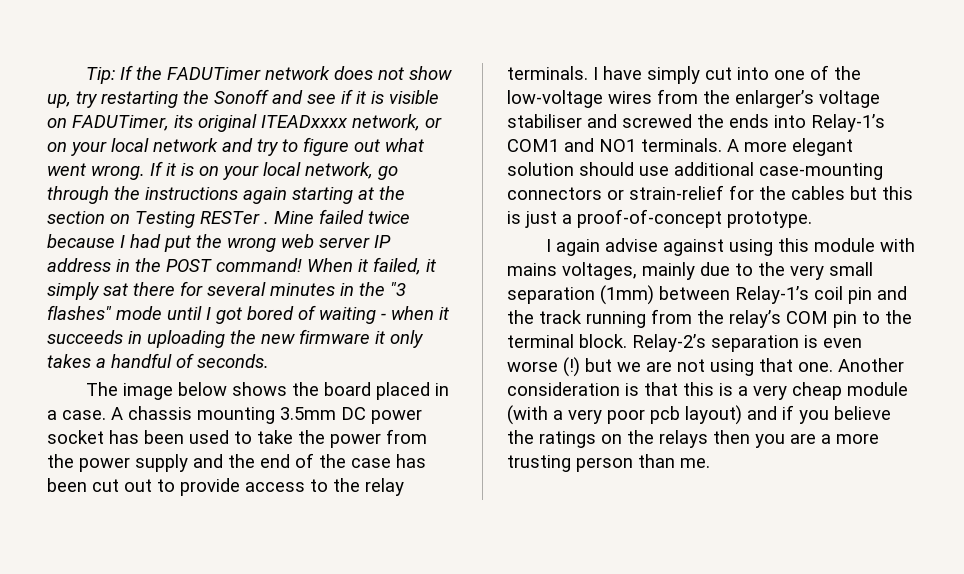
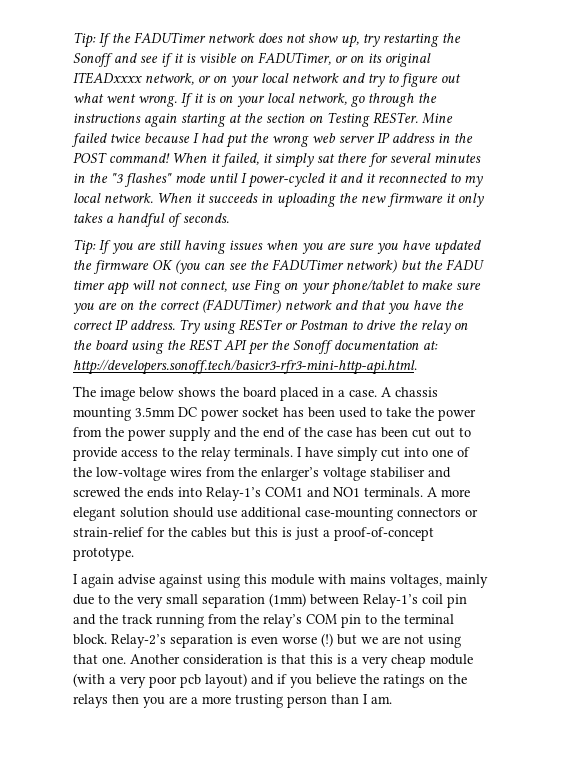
- Tip: If the FADUTimer network does not show up, try restarting the Sonoff and see if it is visible on FADUTimer, its original ITEADxxxx network, or on your local network and try to figure out what went wrong.
+ Tip: If the FADUTimer network does not show up, try restarting the Sonoff and see if it is visible on FADUTimer, or on its original ITEADxxxx network, or on your local network and try to figure out what went wrong.
- If it is on your local network, go through the instructions again starting at the section on Testing RESTer .
+ If it is on your local network, go through the instructions again starting at the section on Testing RESTer.
- When it failed, it simply sat there for several minutes in the "3 flashes" mode until I got bored of waiting - when it succeeds in uploading the new firmware it only takes a handful of seconds.
+ When it failed, it simply sat there for several minutes in the "3 flashes" mode until I power-cycled it and it reconnected to my local network. When it succeeds in uploading the new firmware it only takes a handful of seconds.
+ Tip: If you are still having issues when you are sure you have updated the firmware OK (you can see the FADUTimer network) but the FADU timer app will not connect, use Fing on your phone/tablet to make sure you are on the correct (FADUTimer) network and that you have the correct IP address. Try using RESTer or Postman to drive the relay on the board using the REST API per the Sonoff documentation at: http://developers.sonoff.tech/basicr3-rfr3-mini-http-api.html.
- Another consideration is that this is a very cheap module (with a very poor pcb layout) and if you believe the ratings on the relays then you are a more trusting person than me.
+ Another consideration is that this is a very cheap module (with a very poor pcb layout) and if you believe the ratings on the relays then you are a more trusting person than I am.

